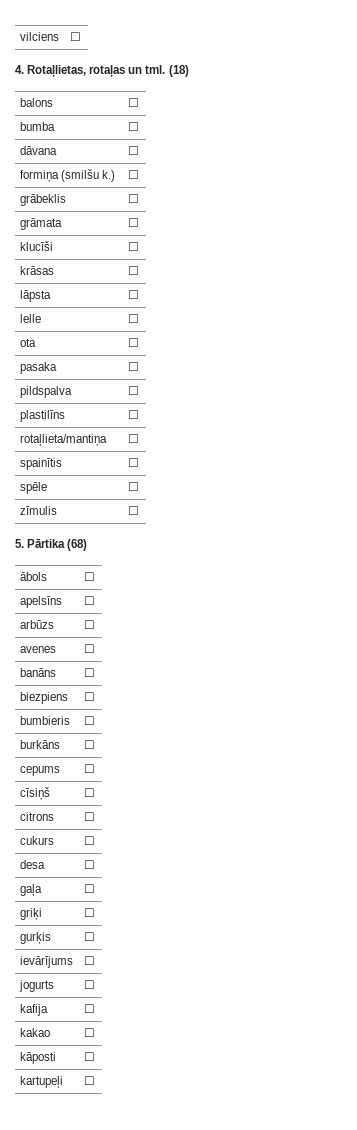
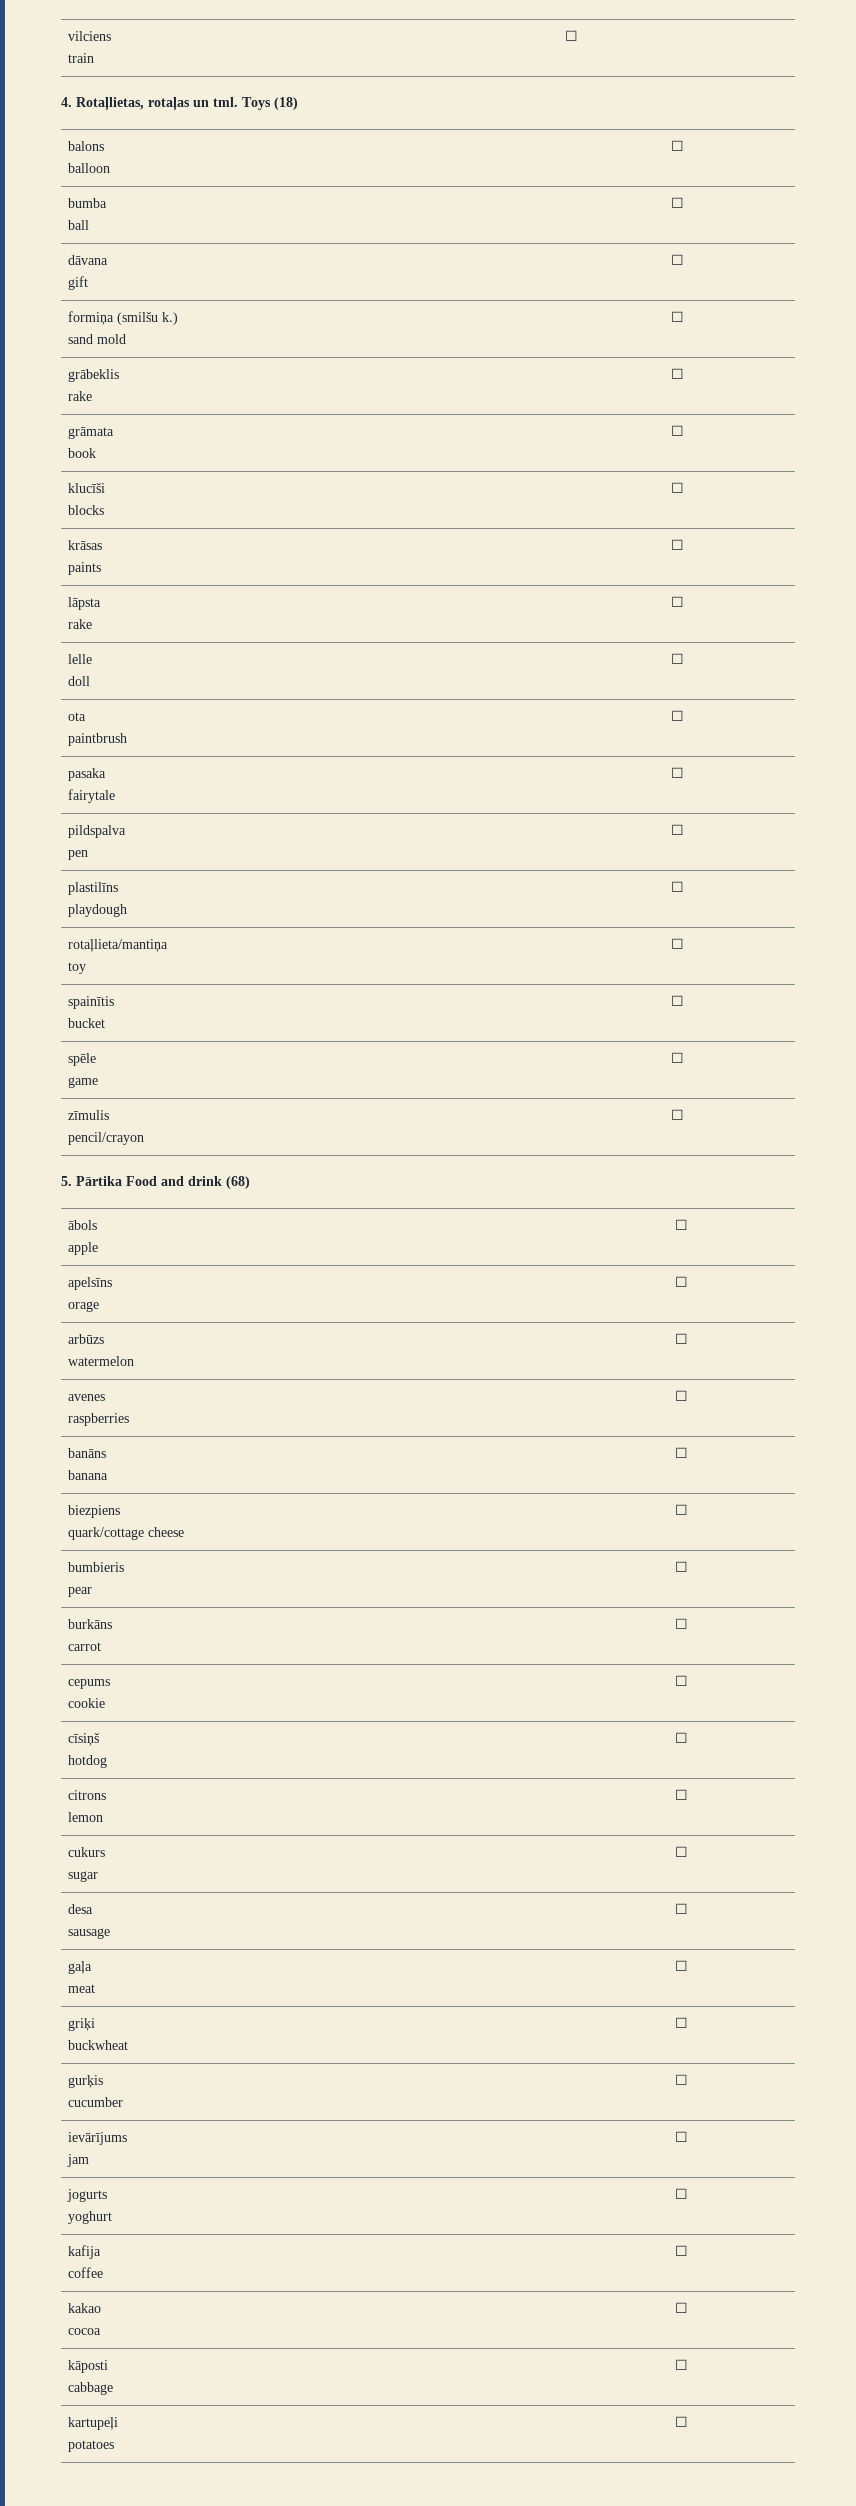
- vilciens | ☐
+ vilciens
+ train | ☐
- (18)
+ Toys (18)
- balons | ☐
+ balons
+ balloon | ☐
- bumba | ☐
+ bumba
+ ball | ☐
- dāvana | ☐
+ dāvana
+ gift | ☐
- formiņa (smilšu k.) | ☐
+ formiņa (smilšu k.)
+ sand mold | ☐
- grābeklis | ☐
+ grābeklis
+ rake | ☐
- grāmata | ☐
+ grāmata
+ book | ☐
- klucīši | ☐
+ klucīši
+ blocks | ☐
- krāsas | ☐
+ krāsas
+ paints | ☐
- lāpsta | ☐
+ lāpsta
+ rake | ☐
- lelle | ☐
+ lelle
+ doll | ☐
- ota | ☐
+ ota
+ paintbrush | ☐
- pasaka | ☐
+ pasaka
+ fairytale | ☐
- pildspalva | ☐
+ pildspalva
+ pen | ☐
- plastilīns | ☐
+ plastilīns
+ playdough | ☐
- rotaļlieta/mantiņa | ☐
+ rotaļlieta/mantiņa
+ toy | ☐
- spainītis | ☐
+ spainītis
+ bucket | ☐
- spēle | ☐
+ spēle
+ game | ☐
- zīmulis | ☐
+ zīmulis
+ pencil/crayon | ☐
- 5. Pārtika (68)
+ 5. Pārtika Food and drink (68)
- ābols | ☐
+ ābols
+ apple | ☐
- apelsīns | ☐
+ apelsīns
+ orage | ☐
- arbūzs | ☐
+ arbūzs
+ watermelon | ☐
- avenes | ☐
+ avenes
+ raspberries | ☐
- banāns | ☐
+ banāns
+ banana | ☐
- biezpiens | ☐
+ biezpiens
+ quark/cottage cheese | ☐
- bumbieris | ☐
+ bumbieris
+ pear | ☐
- burkāns | ☐
+ burkāns
+ carrot | ☐
- cepums | ☐
+ cepums
+ cookie | ☐
- cīsiņš | ☐
+ cīsiņš
+ hotdog | ☐
- citrons | ☐
+ citrons
+ lemon | ☐
- cukurs | ☐
+ cukurs
+ sugar | ☐
- desa | ☐
+ desa
+ sausage | ☐
- gaļa | ☐
+ gaļa
+ meat | ☐
- griķi | ☐
+ griķi
+ buckwheat | ☐
- gurķis | ☐
+ gurķis
+ cucumber | ☐
- ievārījums | ☐
+ ievārījums
+ jam | ☐
- jogurts | ☐
+ jogurts
+ yoghurt | ☐
- kafija | ☐
+ kafija
+ coffee | ☐
- kakao | ☐
+ kakao
+ cocoa | ☐
- kāposti | ☐
+ kāposti
+ cabbage | ☐
- kartupeļi | ☐
+ kartupeļi
+ potatoes | ☐

